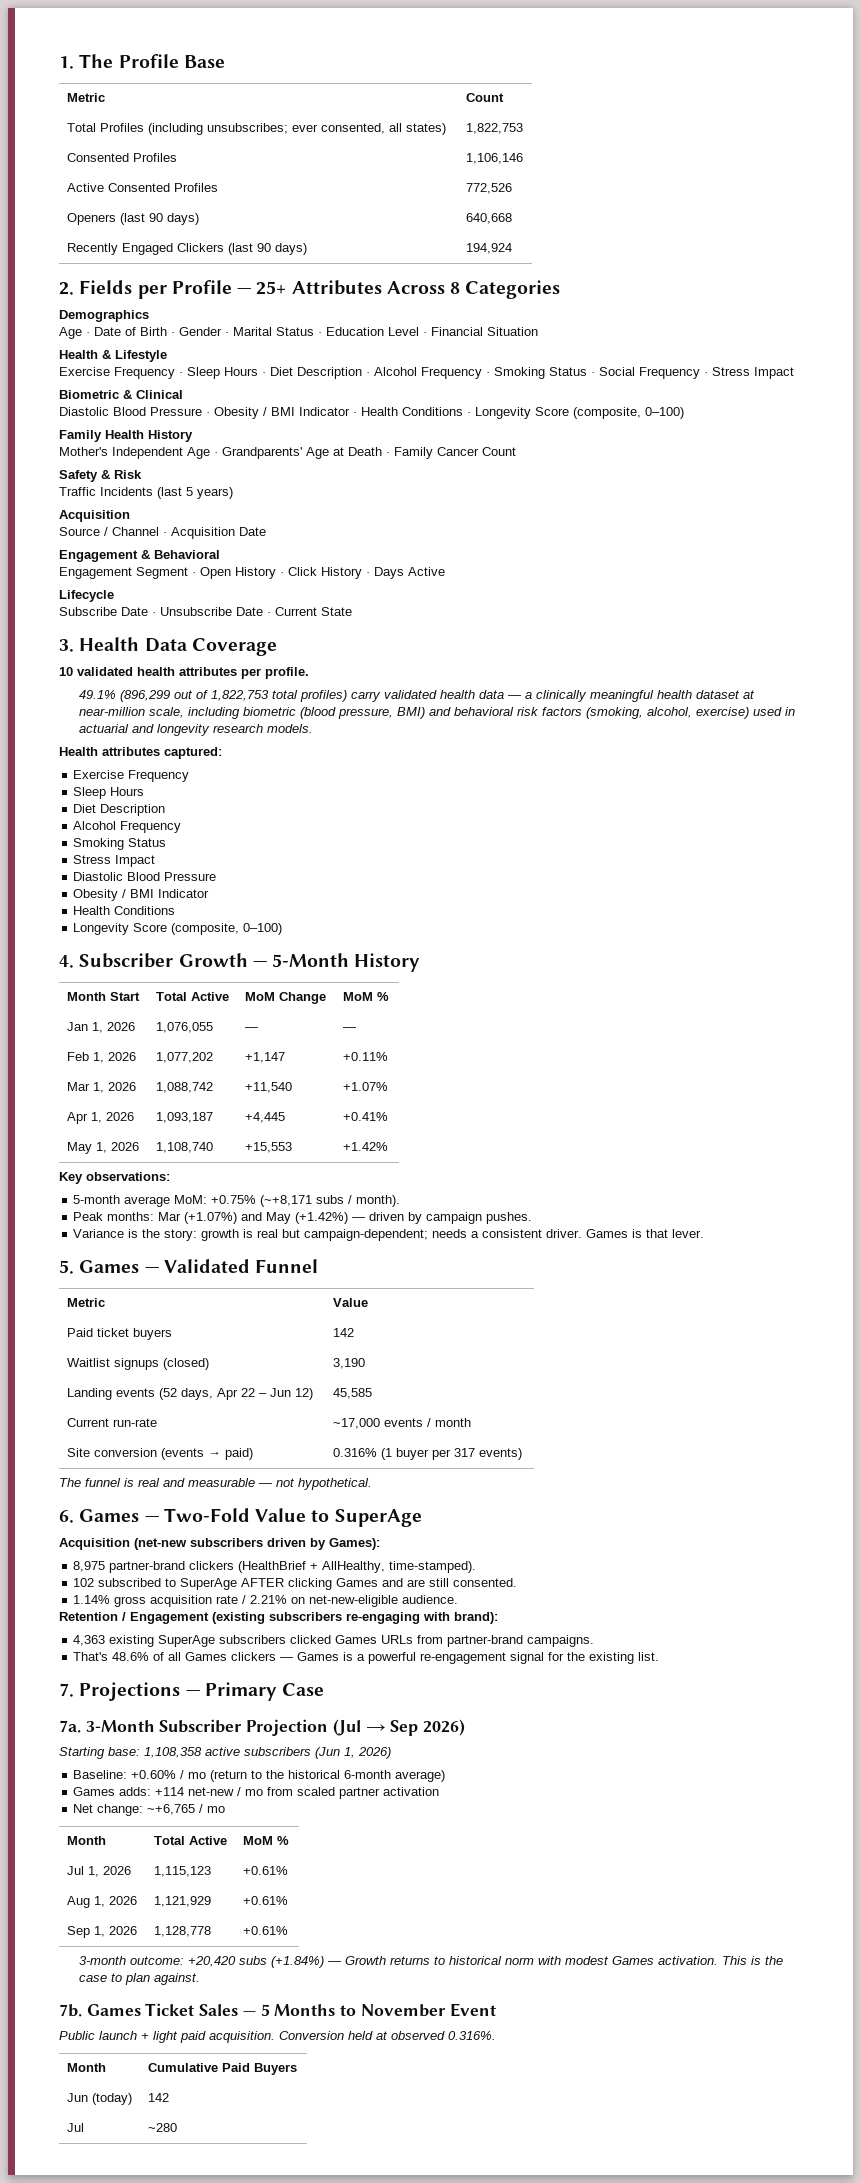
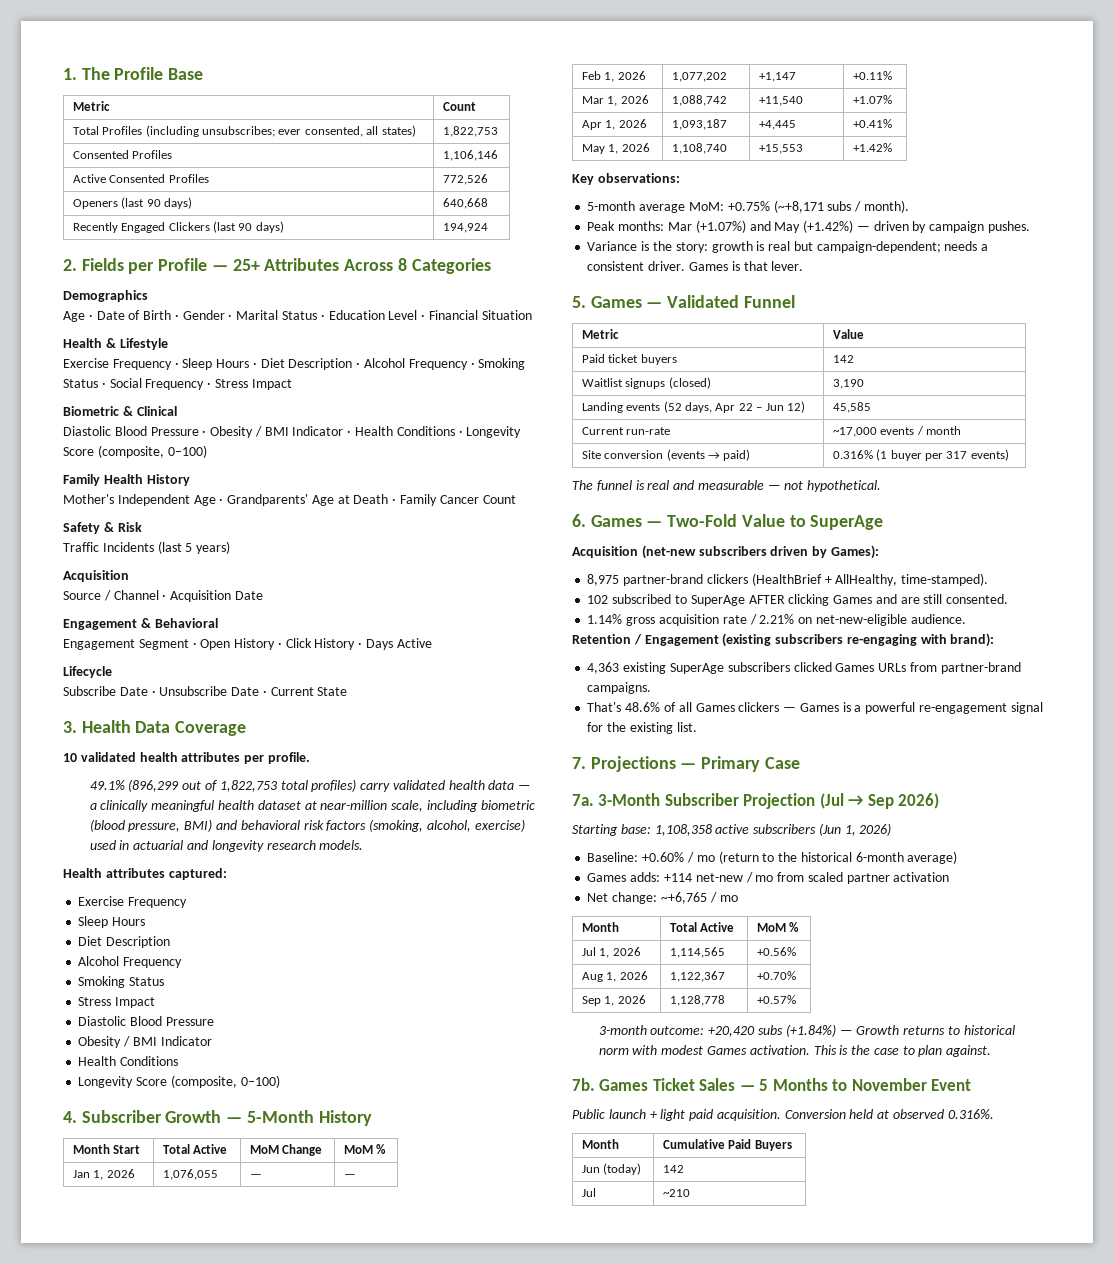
- Jul 1, 2026 | 1,115,123 | +0.61%
+ Jul 1, 2026 | 1,114,565 | +0.56%
- Aug 1, 2026 | 1,121,929 | +0.61%
+ Aug 1, 2026 | 1,122,367 | +0.70%
- Sep 1, 2026 | 1,128,778 | +0.61%
+ Sep 1, 2026 | 1,128,778 | +0.57%
- Jul | ~280
+ Jul | ~210

